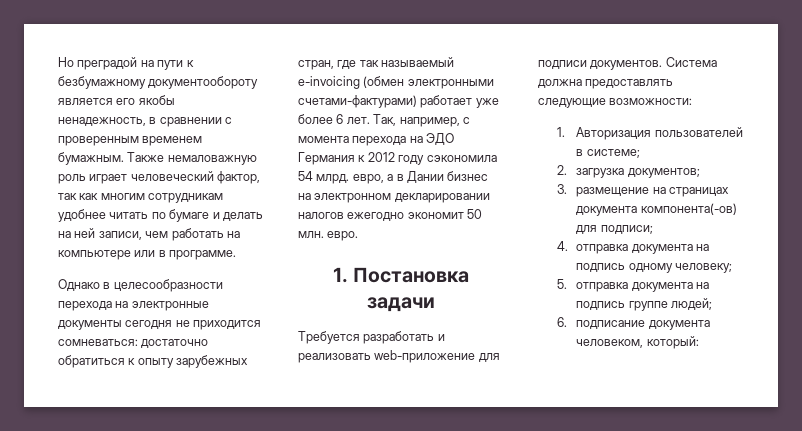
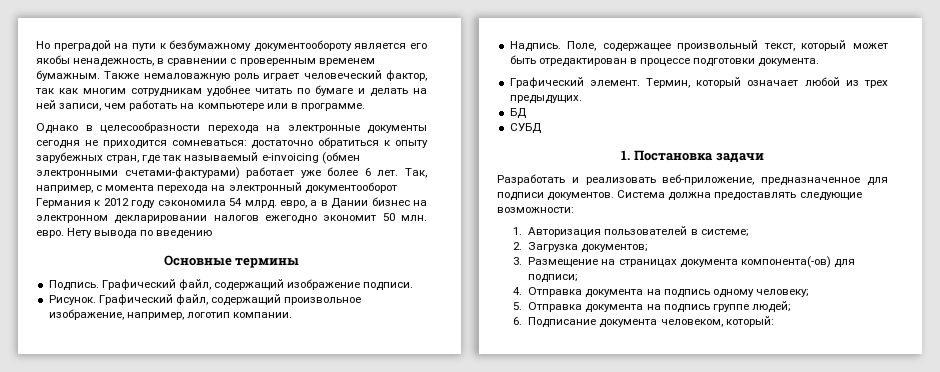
- Так, например, с момента перехода на ЭДО Германия к 2012 году сэкономила 54 млрд. евро, а в Дании бизнес на электронном декларировании налогов ежегодно экономит 50 млн. евро.
+ Так, например, с момента перехода на электронный документооборот Германия к 2012 году сэкономила 54 млрд. евро, а в Дании бизнес на электронном декларировании налогов ежегодно экономит 50 млн. евро. Нету вывода по введению
+ Основные термины
+ Подпись. Графический файл, содержащий изображение подписи.
+ Рисунок. Графический файл, содержащий произвольное изображение, например, логотип компании.
+ Надпись. Поле, содержащее произвольный текст, который может быть отредактирован в процессе подготовки документа.
+ Графический элемент. Термин, который означает любой из трех предыдущих.
+ БД
+ СУБД
  1. Постановка задачи
- Требуется разработать и реализовать web-приложение для подписи документов.
+ Разработать и реализовать веб-приложение, предназначенное для подписи документов.
- 2. загрузка документов;
+ 2. Загрузка документов;
- 3. размещение на страницах документа компонента(-ов) для подписи;
+ 3. Размещение на страницах документа компонента(-ов) для подписи;
- 4. отправка документа на подпись одному человеку;
+ 4. Отправка документа на подпись одному человеку;
- 5. отправка документа на подпись группе людей;
+ 5. Отправка документа на подпись группе людей;
- 6. подписание документа человеком, который:
+ 6. Подписание документа человеком, который:

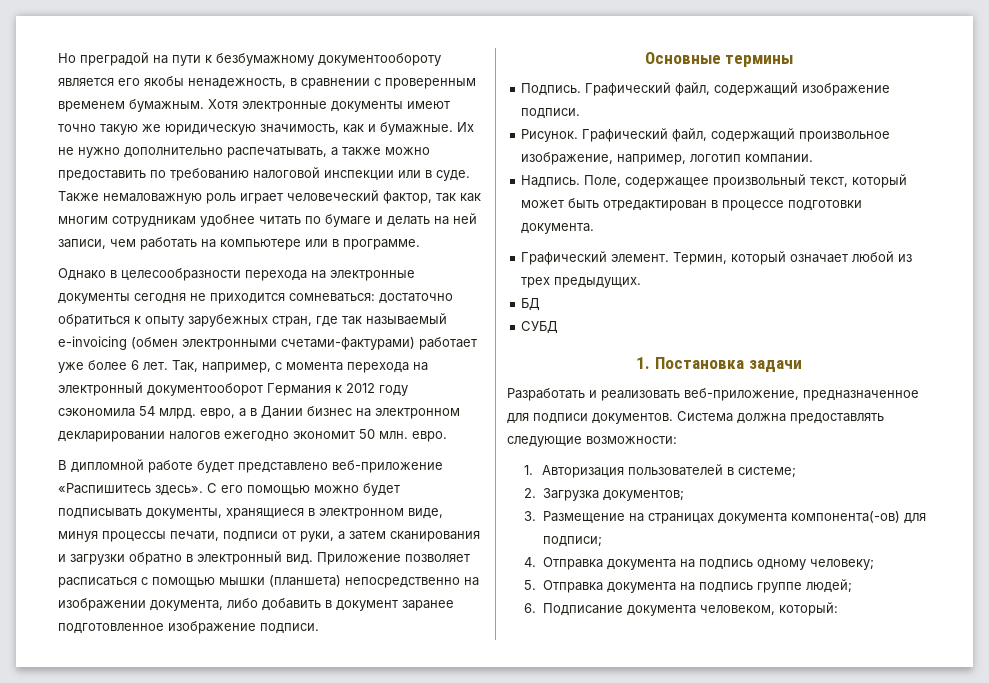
+ Хотя электронные документы имеют точно такую же юридическую значимость, как и бумажные. Их не нужно дополнительно распечатывать, а также можно предоставить по требованию налоговой инспекции или в суде.
- Так, например, с момента перехода на электронный документооборот Германия к 2012 году сэкономила 54 млрд. евро, а в Дании бизнес на электронном декларировании налогов ежегодно экономит 50 млн. евро. Нету вывода по введению
+ Так, например, с момента перехода на электронный документооборот Германия к 2012 году сэкономила 54 млрд. евро, а в Дании бизнес на электронном декларировании налогов ежегодно экономит 50 млн. евро.
+ В дипломной работе будет представлено веб-приложение «Распишитесь здесь». С его помощью можно будет подписывать документы, хранящиеся в электронном виде, минуя процессы печати, подписи от руки, а затем сканирования и загрузки обратно в электронный вид. Приложение позволяет расписаться с помощью мышки (планшета) непосредственно на изображении документа, либо добавить в документ заранее подготовленное изображение подписи.

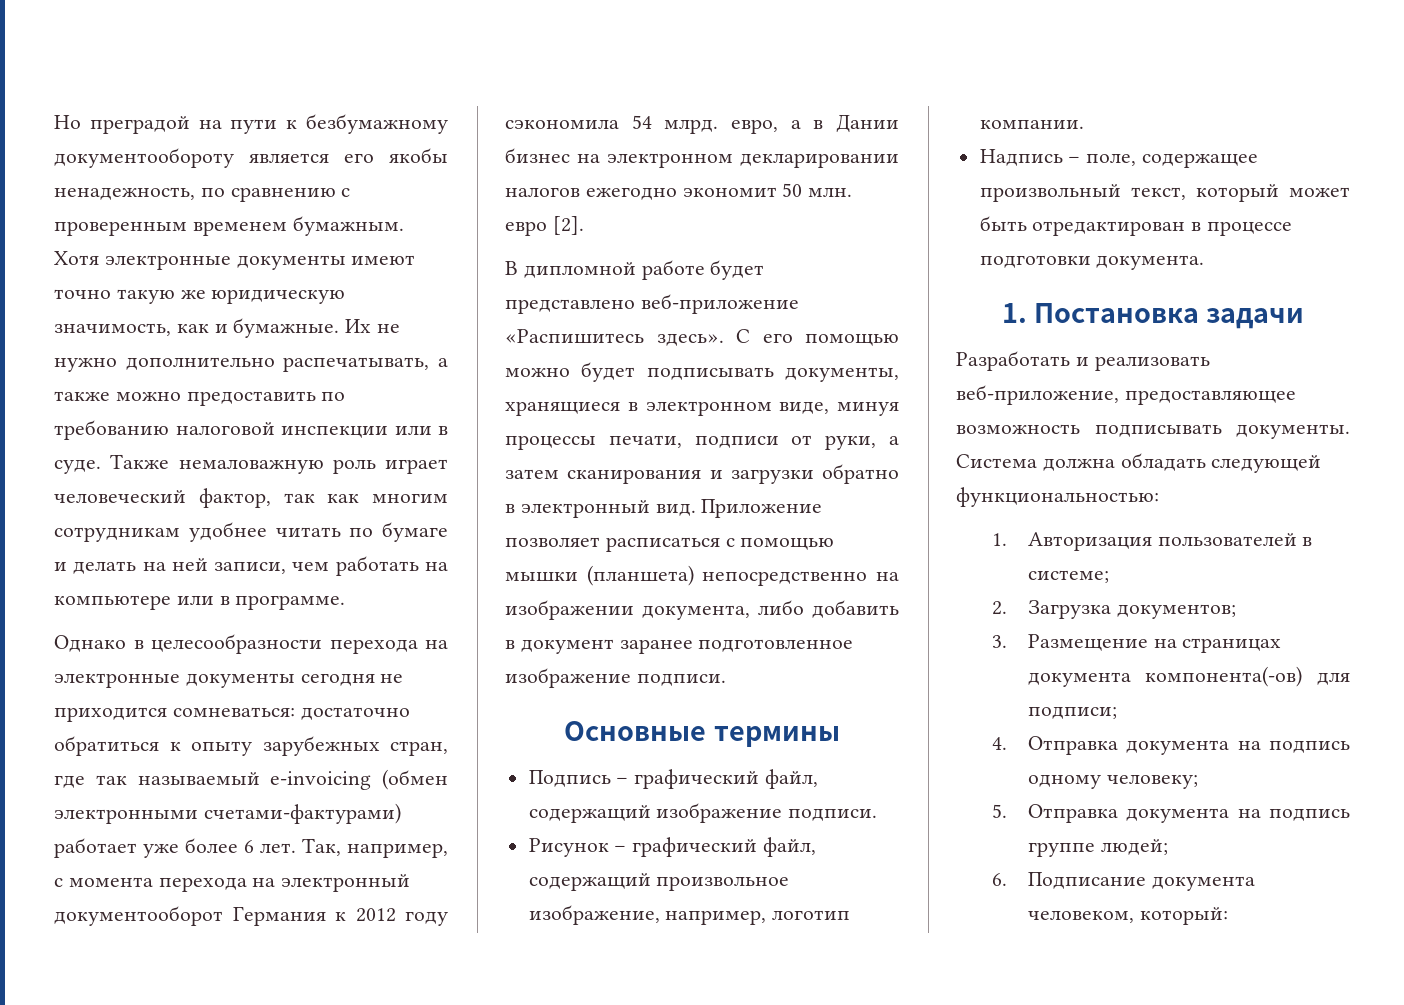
- Но преградой на пути к безбумажному документообороту является его якобы ненадежность, в сравнении с проверенным временем бумажным.
+ Но преградой на пути к безбумажному документообороту является его якобы ненадежность, по сравнению с проверенным временем бумажным.
- Так, например, с момента перехода на электронный документооборот Германия к 2012 году сэкономила 54 млрд. евро, а в Дании бизнес на электронном декларировании налогов ежегодно экономит 50 млн. евро.
+ Так, например, с момента перехода на электронный документооборот Германия к 2012 году сэкономила 54 млрд. евро, а в Дании бизнес на электронном декларировании налогов ежегодно экономит 50 млн. евро [2].
- Подпись. Графический файл, содержащий изображение подписи.
+ Подпись – графический файл, содержащий изображение подписи.
- Рисунок. Графический файл, содержащий произвольное изображение, например, логотип компании.
+ Рисунок – графический файл, содержащий произвольное изображение, например, логотип компании.
- Надпись. Поле, содержащее произвольный текст, который может быть отредактирован в процессе подготовки документа.
+ Надпись – поле, содержащее произвольный текст, который может быть отредактирован в процессе подготовки документа.
- Графический элемент. Термин, который означает любой из трех предыдущих.
- БД
- СУБД
- Разработать и реализовать веб-приложение, предназначенное для подписи документов. Система должна предоставлять следующие возможности:
+ Разработать и реализовать веб-приложение, предоставляющее возможность подписывать документы. Система должна обладать следующей функциональностью:

